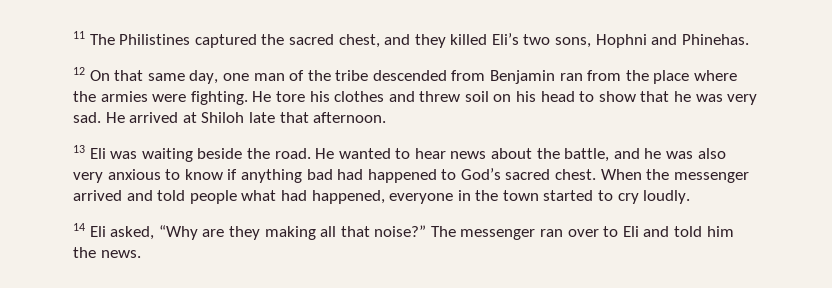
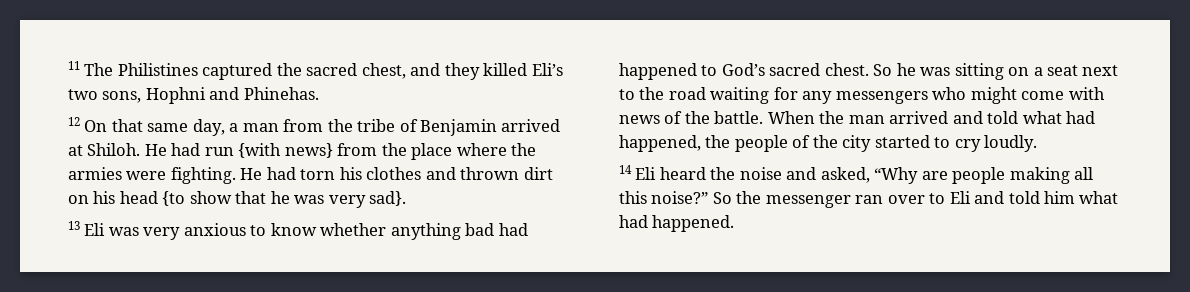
- 12 On that same day, one man of the tribe descended from Benjamin ran from the place where the armies were fighting.
+ 12 On that same day, a man from the tribe of Benjamin arrived at Shiloh. He had run {with news} from the place where the armies were fighting.
- He tore his clothes and threw soil on his head to show that he was very sad. He arrived at Shiloh late that afternoon.
- 13 Eli was waiting beside the road. He wanted to hear news about the battle, and he was also very anxious to know if anything bad had happened to God’s sacred chest.
+ He had torn his clothes and thrown dirt on his head {to show that he was very sad}.
+ 13 Eli was very anxious to know whether anything bad had happened to God’s sacred chest.
+ So he was sitting on a seat next to the road waiting for any messengers who might come with news of the battle.
- When the messenger arrived and told people what had happened, everyone in the town started to cry loudly.
+ When the man arrived and told what had happened, the people of the city started to cry loudly.
- 14 Eli asked, “Why are they making all that noise?” The messenger ran over to Eli and told him the news.
+ 14 Eli heard the noise and asked, “Why are people making all this noise?” So the messenger ran over to Eli and told him what had happened.

